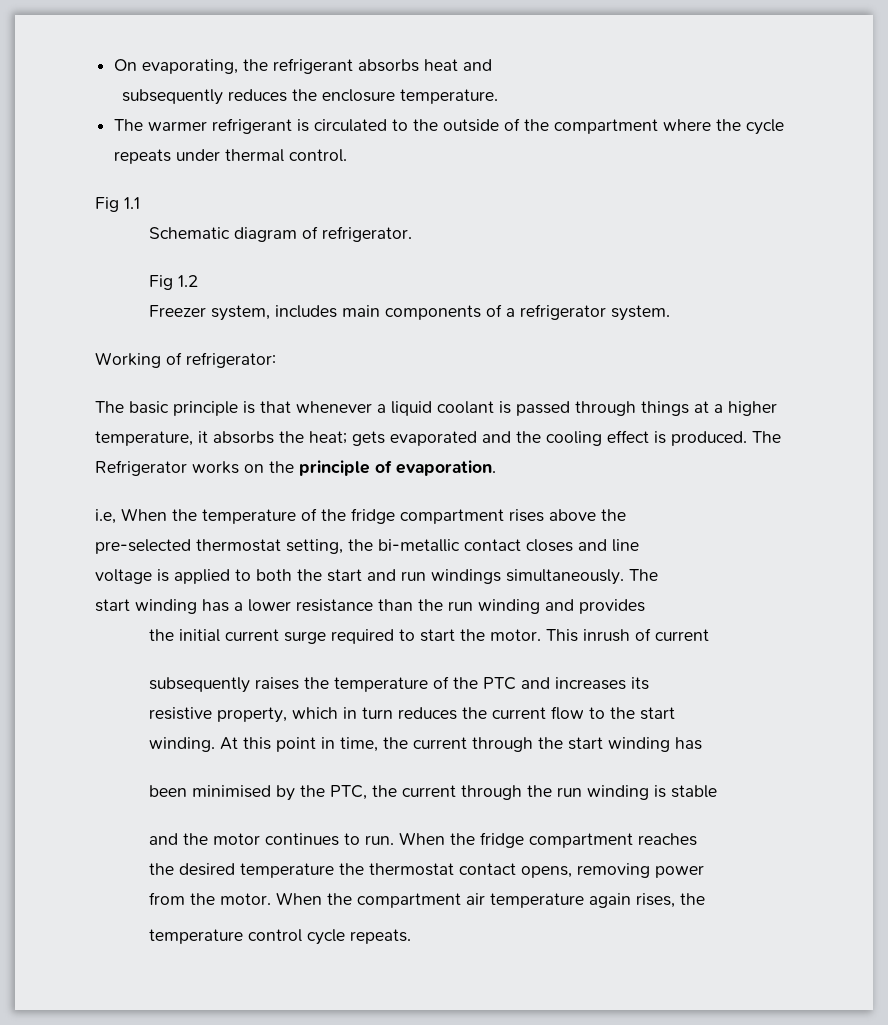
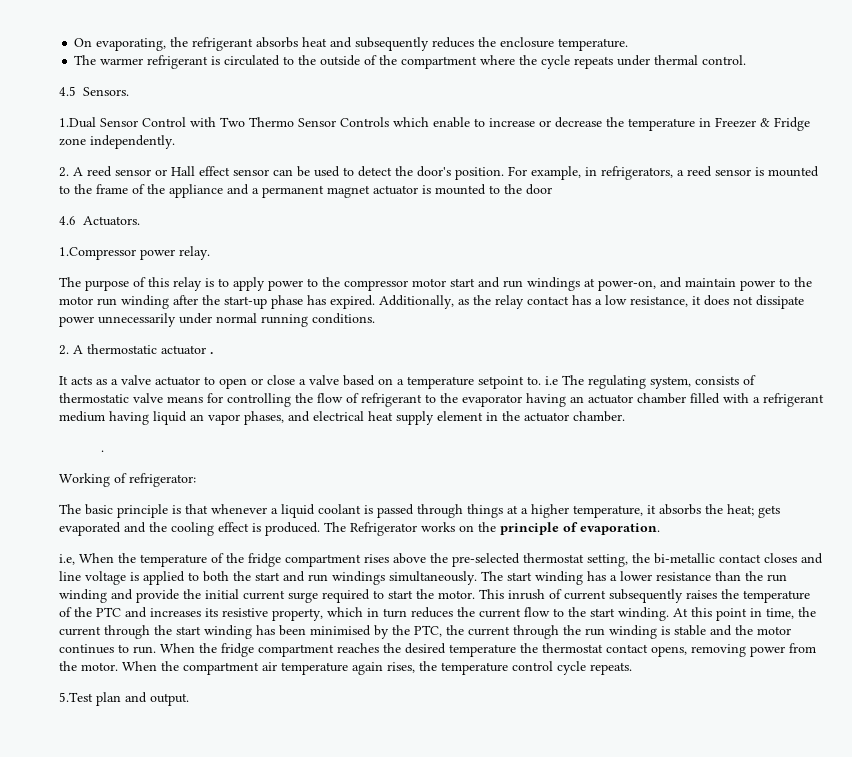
- On evaporating, the refrigerant absorbs heat and
- subsequently reduces the enclosure temperature.
+ On evaporating, the refrigerant absorbs heat and subsequently reduces the enclosure temperature.
- Fig 1.1
- Schematic diagram of refrigerator.
- Fig 1.2
- Freezer system, includes main components of a refrigerator system.
+ 4.5 Sensors.
+ 1.Dual Sensor Control with Two Thermo Sensor Controls which enable to increase or decrease the temperature in Freezer & Fridge zone independently.
+ 2. A reed sensor or Hall effect sensor can be used to detect the door's position. For example, in refrigerators, a reed sensor is mounted to the frame of the appliance and a permanent magnet actuator is mounted to the door
+ 4.6 Actuators.
+ 1.Compressor power relay.
+ The purpose of this relay is to apply power to the compressor motor start and run windings at power-on, and maintain power to the motor run winding after the start-up phase has expired. Additionally, as the relay contact has a low resistance, it does not dissipate power unnecessarily under normal running conditions.
+ 2. A thermostatic actuator .
+ It acts as a valve actuator to open or close a valve based on a temperature setpoint to. i.e The regulating system, consists of thermostatic valve means for controlling the flow of refrigerant to the evaporator having an actuator chamber filled with a refrigerant medium having liquid an vapor phases, and electrical heat supply element in the actuator chamber.
+ .
- i.e, When the temperature of the fridge compartment rises above the
- pre-selected thermostat setting, the bi-metallic contact closes and line
- voltage is applied to both the start and run windings simultaneously. The
- start winding has a lower resistance than the run winding and provides
- the initial current surge required to start the motor.
+ i.e, When the temperature of the fridge compartment rises above the pre-selected thermostat setting, the bi-metallic contact closes and line voltage is applied to both the start and run windings simultaneously. The start winding has a lower resistance than the run winding and provide the initial current surge required to start the motor.
- This inrush of current
- subsequently raises the temperature of the PTC and increases its
- resistive property, which in turn reduces the current flow to the start
- winding.
+ This inrush of current subsequently raises the temperature of the PTC and increases its resistive property, which in turn reduces the current flow to the start winding.
- At this point in time, the current through the start winding has
- been minimised by the PTC, the current through the run winding is stable
- and the motor continues to run.
+ At this point in time, the current through the start winding has been minimised by the PTC, the current through the run winding is stable and the motor continues to run.
- When the fridge compartment reaches
- the desired temperature the thermostat contact opens, removing power
- from the motor.
+ When the fridge compartment reaches the desired temperature the thermostat contact opens, removing power from the motor.
- When the compartment air temperature again rises, the
- temperature control cycle repeats.
+ When the compartment air temperature again rises, the temperature control cycle repeats.
+ 5.Test plan and output.

